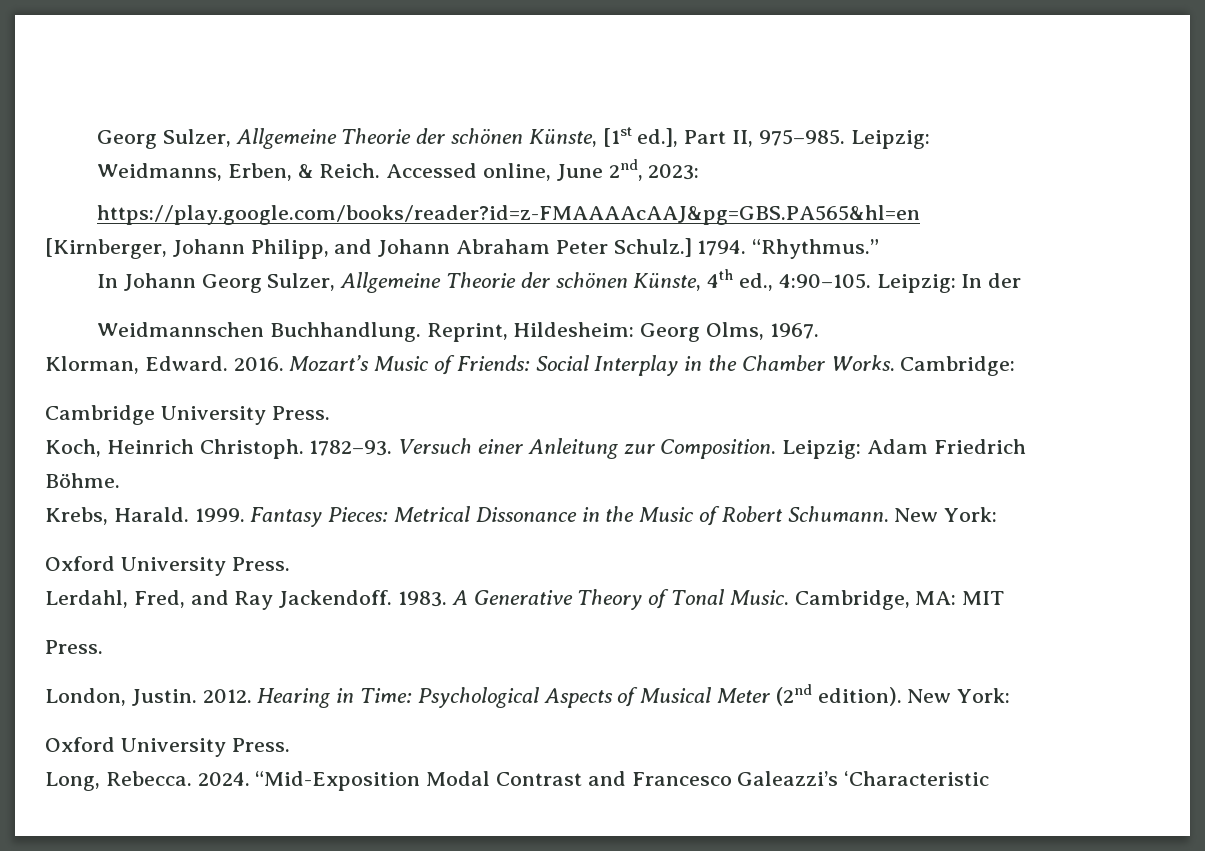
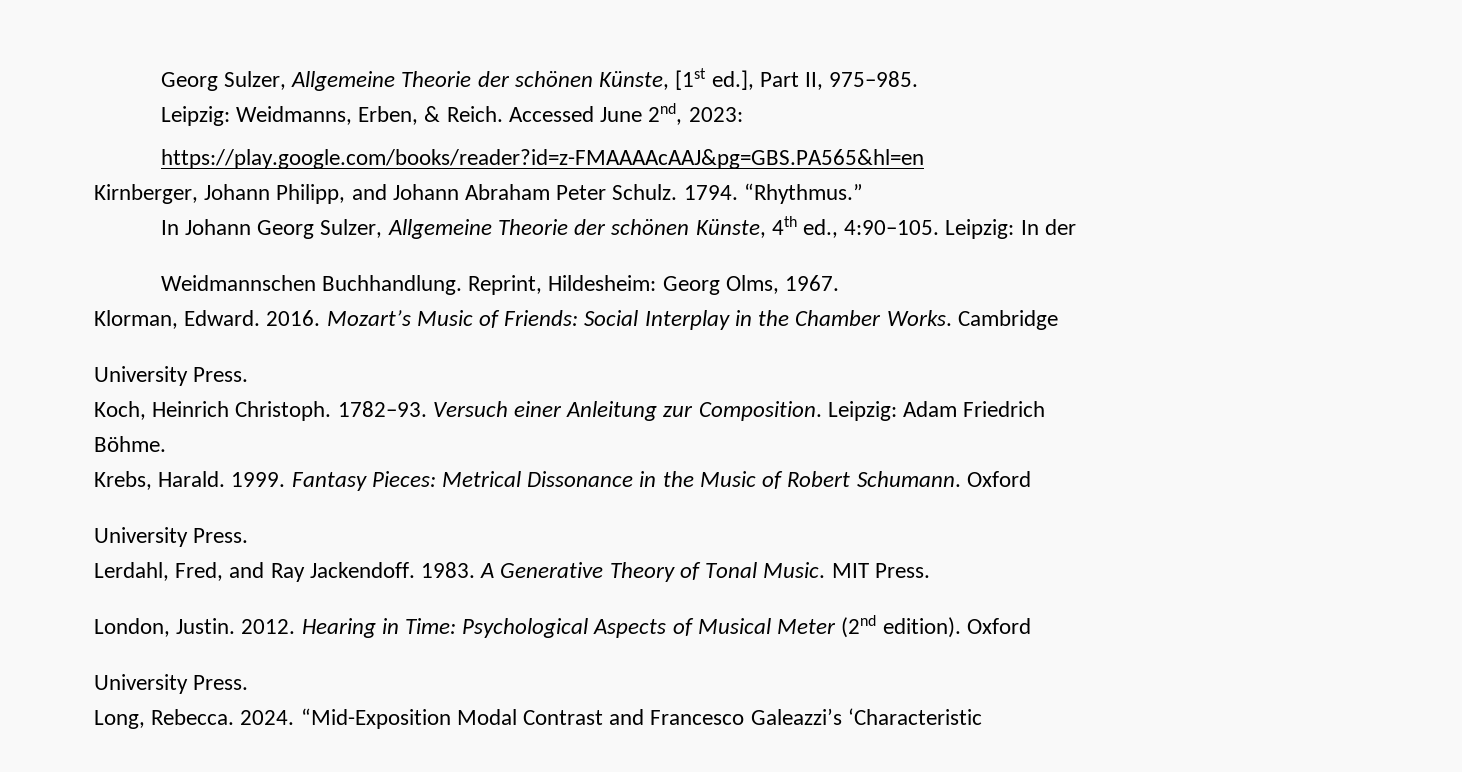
- Georg Sulzer, Allgemeine Theorie der schönen Künste, [1st ed.], Part II, 975–985. Leipzig:
- Weidmanns, Erben, & Reich.
+ Georg Sulzer, Allgemeine Theorie der schönen Künste, [1st ed.], Part II, 975–985.
+ Leipzig: Weidmanns, Erben, & Reich.
- Accessed online, June 2nd, 2023:
+ Accessed June 2nd, 2023:
- [Kirnberger, Johann Philipp, and Johann Abraham Peter Schulz.]
+ Kirnberger, Johann Philipp, and Johann Abraham Peter Schulz.
- Cambridge:
- Cambridge University Press.
+ Cambridge
+ University Press.
- Fantasy Pieces: Metrical Dissonance in the Music of Robert Schumann. New York:
- Oxford University Press.
+ Fantasy Pieces: Metrical Dissonance in the Music of Robert Schumann. Oxford
+ University Press.
- Cambridge, MA: MIT
- Press.
+ MIT Press.
- Hearing in Time: Psychological Aspects of Musical Meter (2nd edition). New York:
- Oxford University Press.
+ Hearing in Time: Psychological Aspects of Musical Meter (2nd edition). Oxford
+ University Press.

